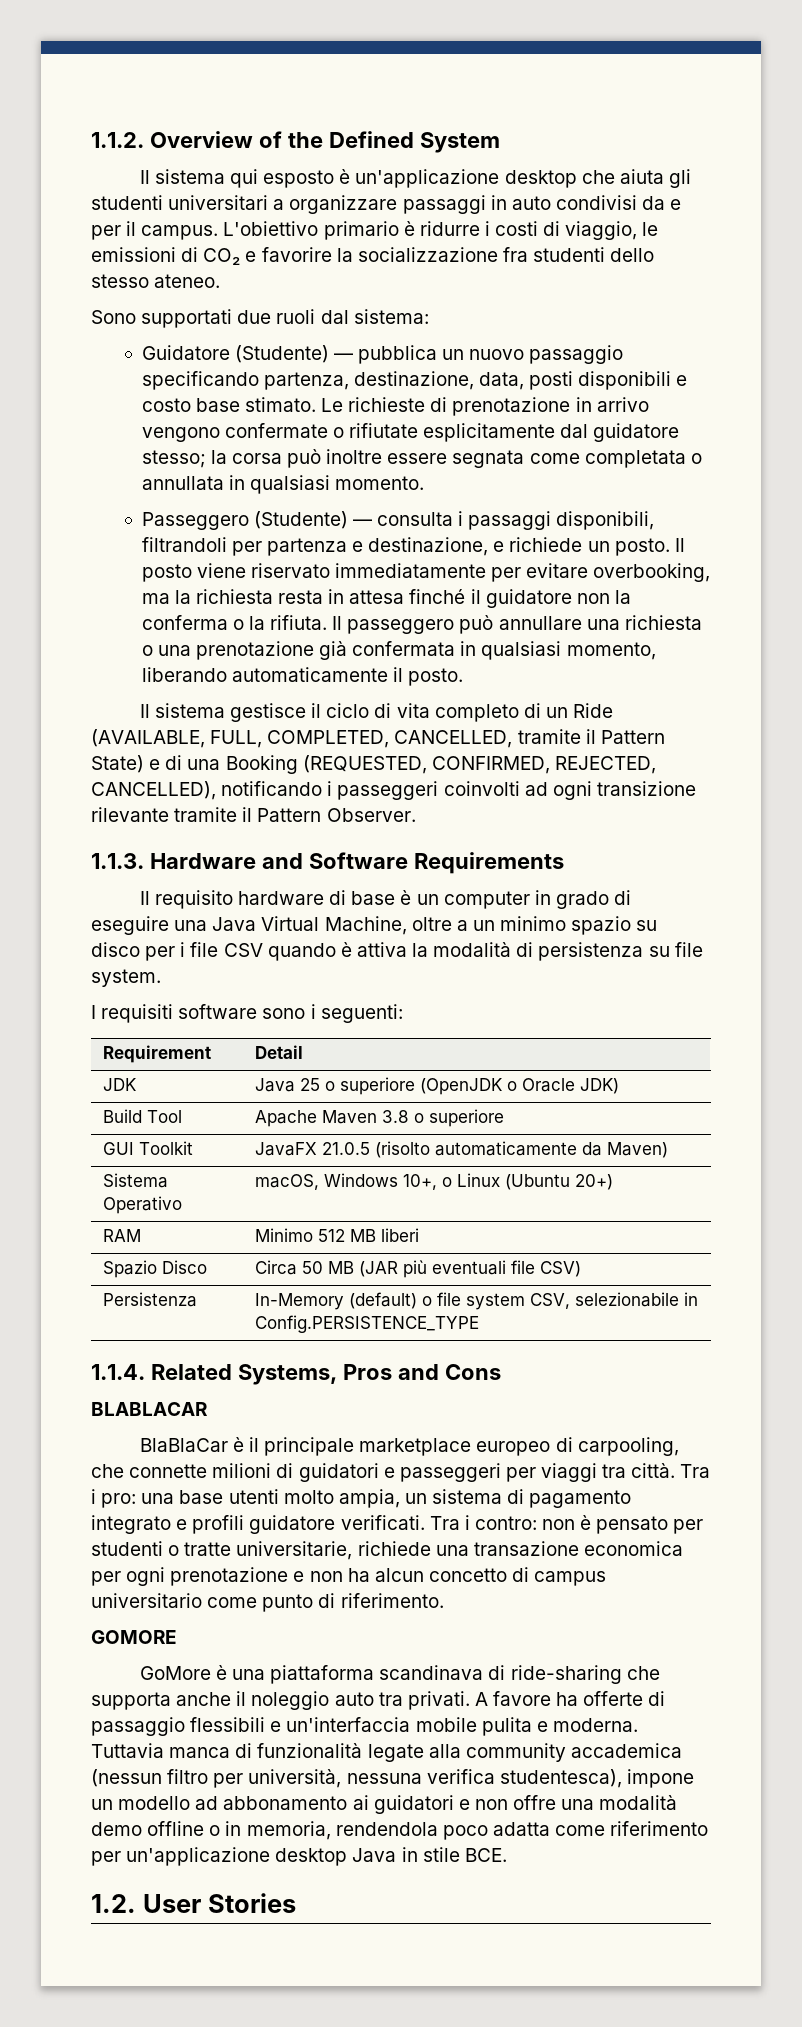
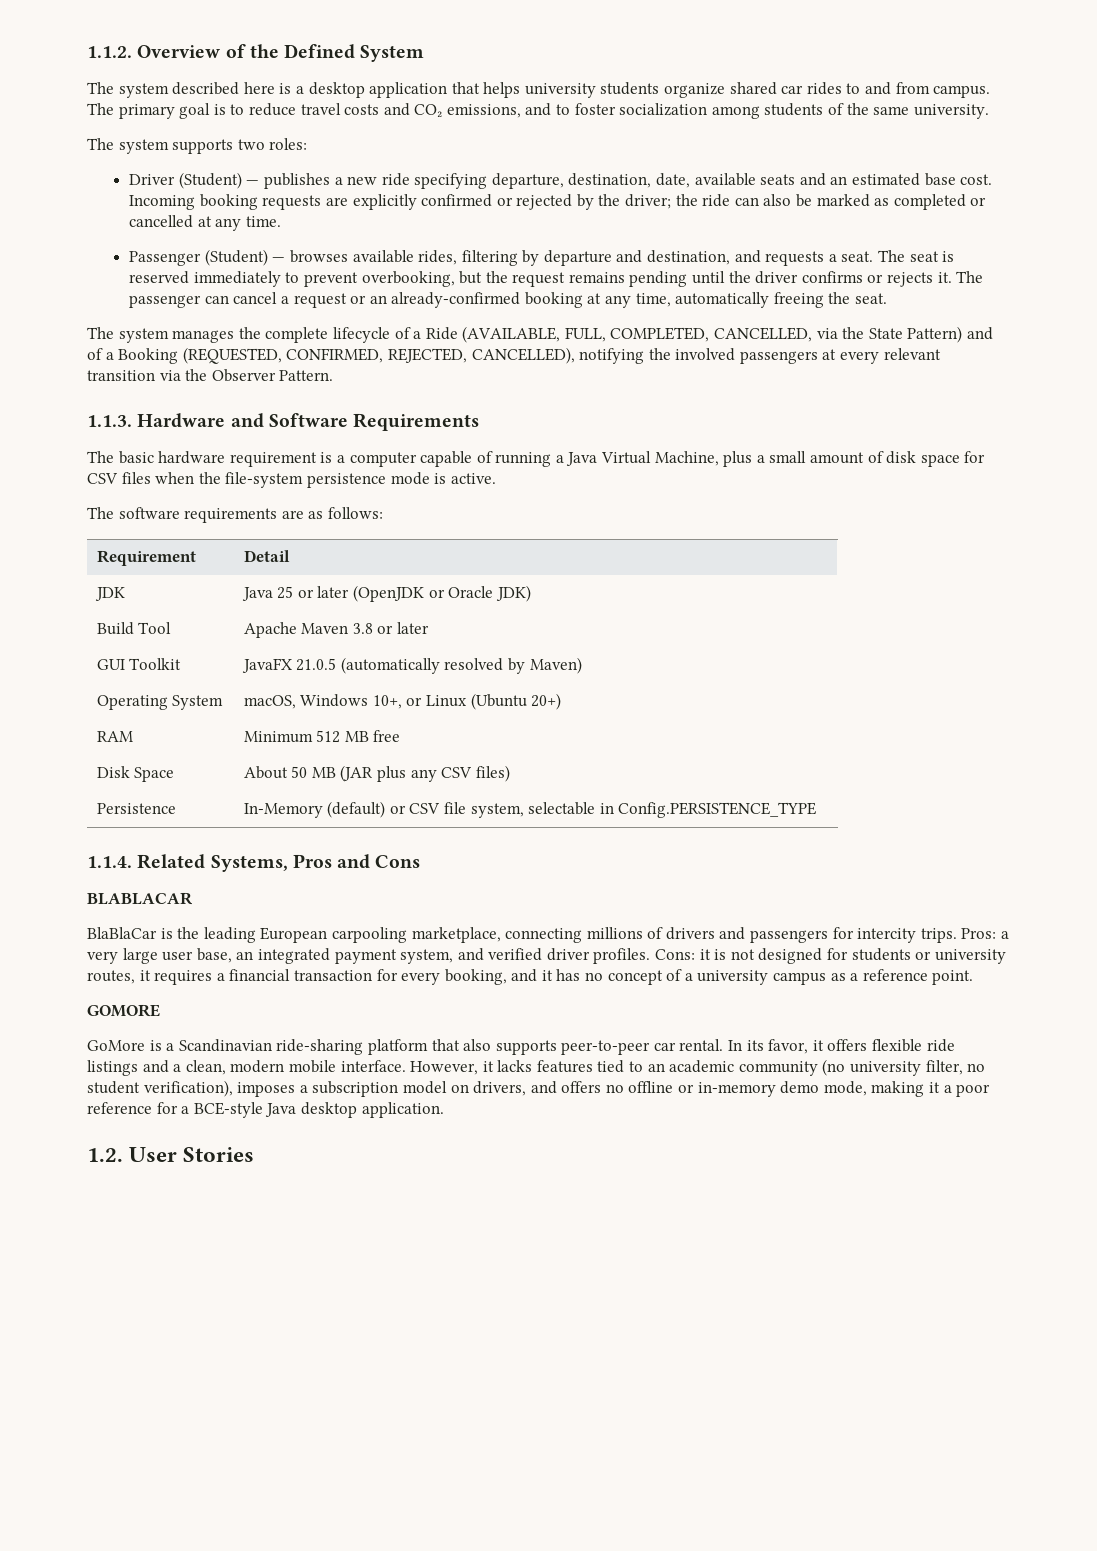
- Il sistema qui esposto è un'applicazione desktop che aiuta gli studenti universitari a organizzare passaggi in auto condivisi da e per il campus. L'obiettivo primario è ridurre i costi di viaggio, le emissioni di CO₂ e favorire la socializzazione fra studenti dello stesso ateneo.
- Sono supportati due ruoli dal sistema:
- Guidatore (Studente) — pubblica un nuovo passaggio specificando partenza, destinazione, data, posti disponibili e costo base stimato. Le richieste di prenotazione in arrivo vengono confermate o rifiutate esplicitamente dal guidatore stesso; la corsa può inoltre essere segnata come completata o annullata in qualsiasi momento.
- Passeggero (Studente) — consulta i passaggi disponibili, filtrandoli per partenza e destinazione, e richiede un posto. Il posto viene riservato immediatamente per evitare overbooking, ma la richiesta resta in attesa finché il guidatore non la conferma o la rifiuta. Il passeggero può annullare una richiesta o una prenotazione già confermata in qualsiasi momento, liberando automaticamente il posto.
- Il sistema gestisce il ciclo di vita completo di un Ride (AVAILABLE, FULL, COMPLETED, CANCELLED, tramite il Pattern State) e di una Booking (REQUESTED, CONFIRMED, REJECTED, CANCELLED), notificando i passeggeri coinvolti ad ogni transizione rilevante tramite il Pattern Observer.
+ The system described here is a desktop application that helps university students organize shared car rides to and from campus. The primary goal is to reduce travel costs and CO₂ emissions, and to foster socialization among students of the same university.
+ The system supports two roles:
+ Driver (Student) — publishes a new ride specifying departure, destination, date, available seats and an estimated base cost. Incoming booking requests are explicitly confirmed or rejected by the driver; the ride can also be marked as completed or cancelled at any time.
+ Passenger (Student) — browses available rides, filtering by departure and destination, and requests a seat. The seat is reserved immediately to prevent overbooking, but the request remains pending until the driver confirms or rejects it. The passenger can cancel a request or an already-confirmed booking at any time, automatically freeing the seat.
+ The system manages the complete lifecycle of a Ride (AVAILABLE, FULL, COMPLETED, CANCELLED, via the State Pattern) and of a Booking (REQUESTED, CONFIRMED, REJECTED, CANCELLED), notifying the involved passengers at every relevant transition via the Observer Pattern.
- Il requisito hardware di base è un computer in grado di eseguire una Java Virtual Machine, oltre a un minimo spazio su disco per i file CSV quando è attiva la modalità di persistenza su file system.
- I requisiti software sono i seguenti:
+ The basic hardware requirement is a computer capable of running a Java Virtual Machine, plus a small amount of disk space for CSV files when the file-system persistence mode is active.
+ The software requirements are as follows:
- JDK | Java 25 o superiore (OpenJDK o Oracle JDK)
+ JDK | Java 25 or later (OpenJDK or Oracle JDK)
- Build Tool | Apache Maven 3.8 o superiore
+ Build Tool | Apache Maven 3.8 or later
- GUI Toolkit | JavaFX 21.0.5 (risolto automaticamente da Maven)
+ GUI Toolkit | JavaFX 21.0.5 (automatically resolved by Maven)
- Sistema Operativo | macOS, Windows 10+, o Linux (Ubuntu 20+)
+ Operating System | macOS, Windows 10+, or Linux (Ubuntu 20+)
- RAM | Minimo 512 MB liberi
- Spazio Disco | Circa 50 MB (JAR più eventuali file CSV)
- Persistenza | In-Memory (default) o file system CSV, selezionabile in Config.PERSISTENCE_TYPE
+ RAM | Minimum 512 MB free
+ Disk Space | About 50 MB (JAR plus any CSV files)
+ Persistence | In-Memory (default) or CSV file system, selectable in Config.PERSISTENCE_TYPE
- BlaBlaCar è il principale marketplace europeo di carpooling, che connette milioni di guidatori e passeggeri per viaggi tra città. Tra i pro: una base utenti molto ampia, un sistema di pagamento integrato e profili guidatore verificati. Tra i contro: non è pensato per studenti o tratte universitarie, richiede una transazione economica per ogni prenotazione e non ha alcun concetto di campus universitario come punto di riferimento.
+ BlaBlaCar is the leading European carpooling marketplace, connecting millions of drivers and passengers for intercity trips. Pros: a very large user base, an integrated payment system, and verified driver profiles. Cons: it is not designed for students or university routes, it requires a financial transaction for every booking, and it has no concept of a university campus as a reference point.
  GOMORE
- GoMore è una piattaforma scandinava di ride-sharing che supporta anche il noleggio auto tra privati. A favore ha offerte di passaggio flessibili e un'interfaccia mobile pulita e moderna. Tuttavia manca di funzionalità legate alla community accademica (nessun filtro per università, nessuna verifica studentesca), impone un modello ad abbonamento ai guidatori e non offre una modalità demo offline o in memoria, rendendola poco adatta come riferimento per un'applicazione desktop Java in stile BCE.
+ GoMore is a Scandinavian ride-sharing platform that also supports peer-to-peer car rental. In its favor, it offers flexible ride listings and a clean, modern mobile interface. However, it lacks features tied to an academic community (no university filter, no student verification), imposes a subscription model on drivers, and offers no offline or in-memory demo mode, making it a poor reference for a BCE-style Java desktop application.

